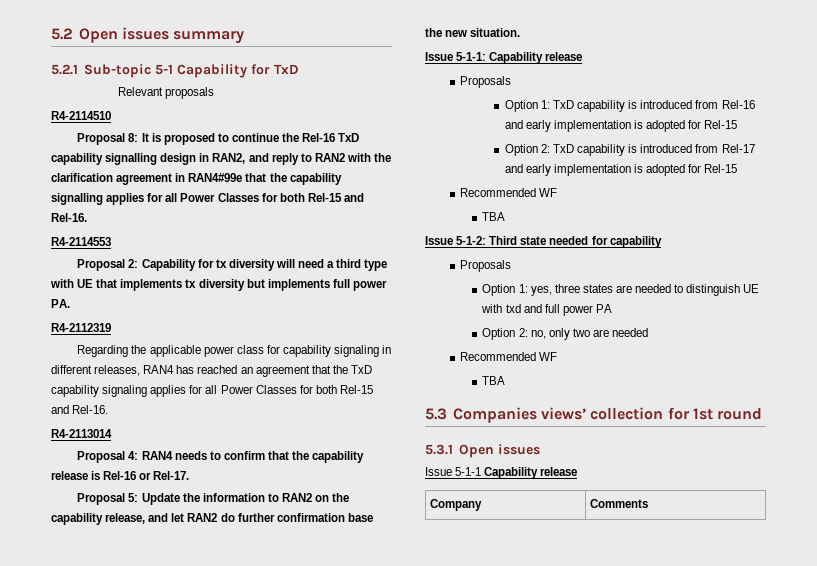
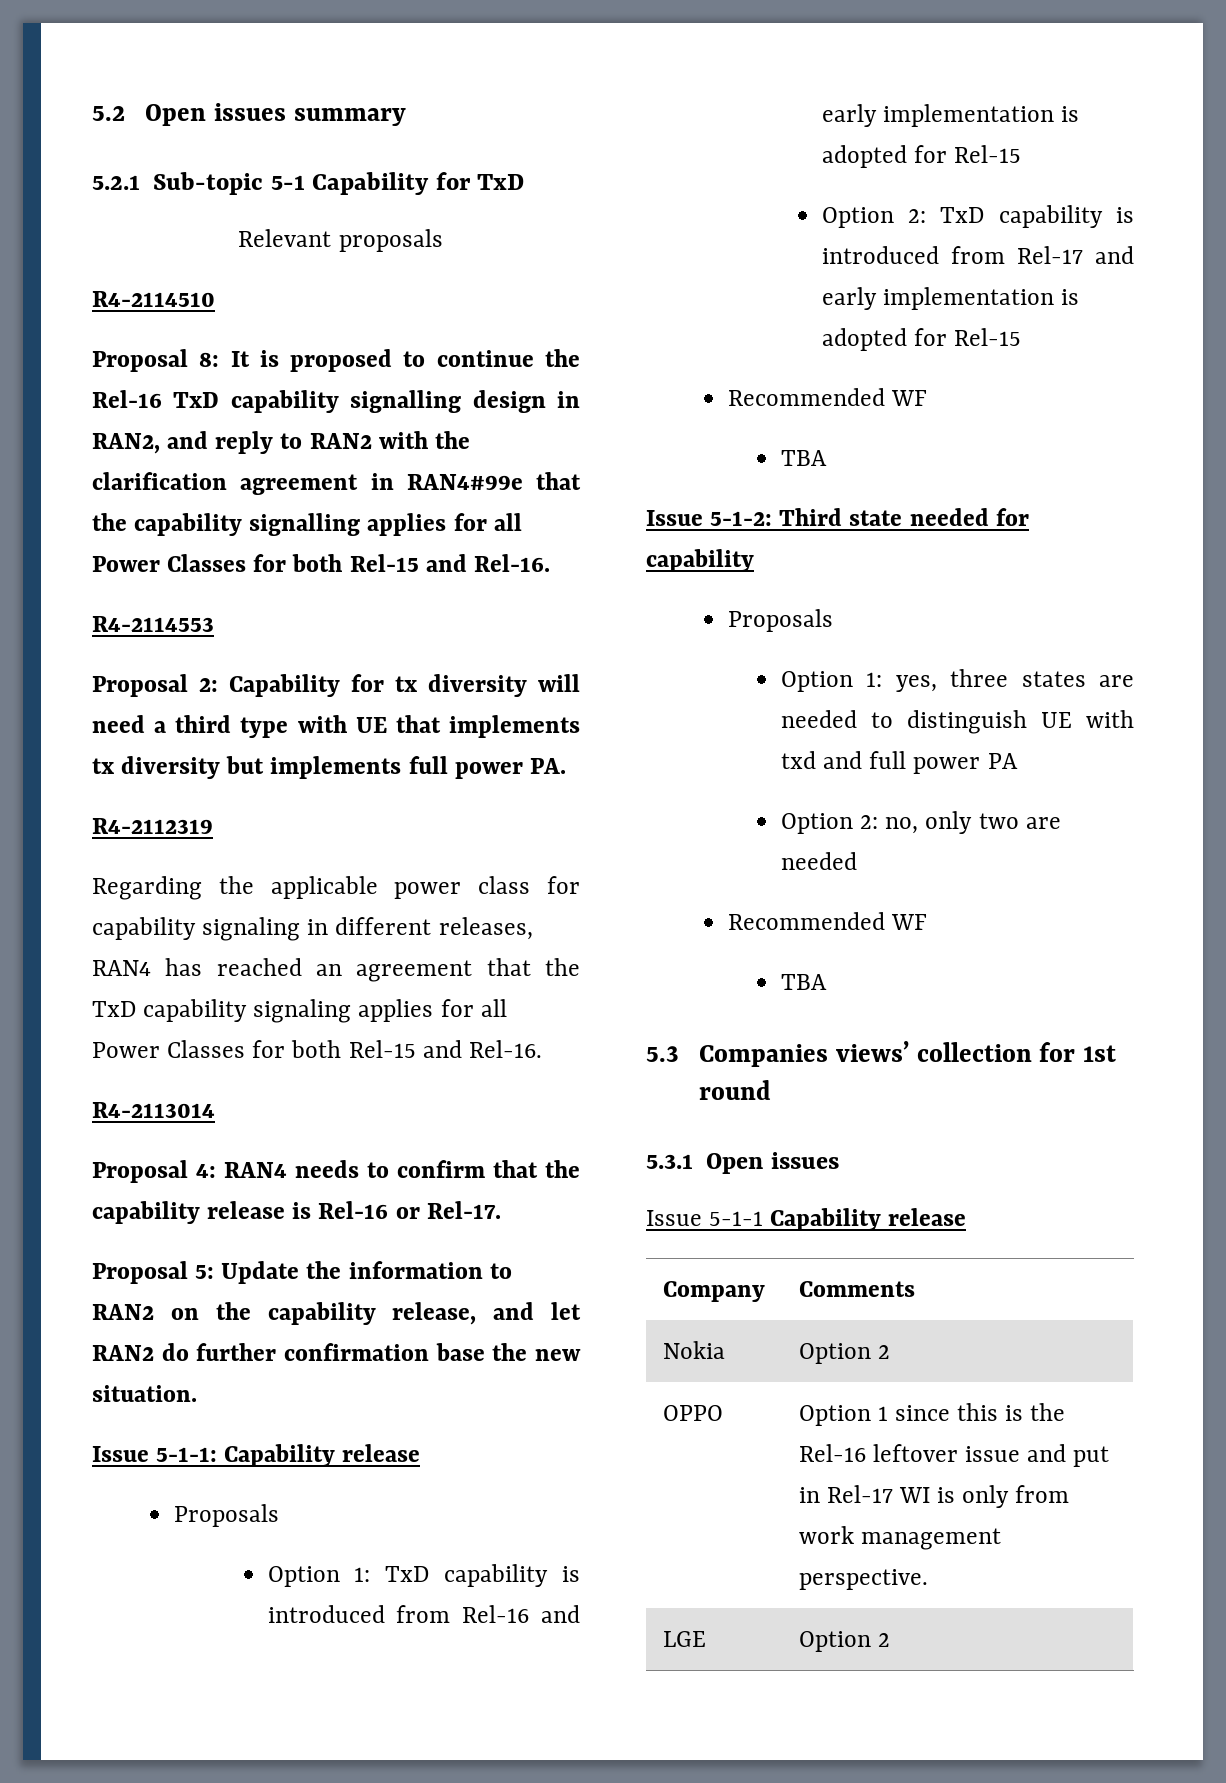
+ Nokia | Option 2
+ OPPO | Option 1 since this is the Rel-16 leftover issue and put in Rel-17 WI is only from work management perspective.
+ LGE | Option 2

